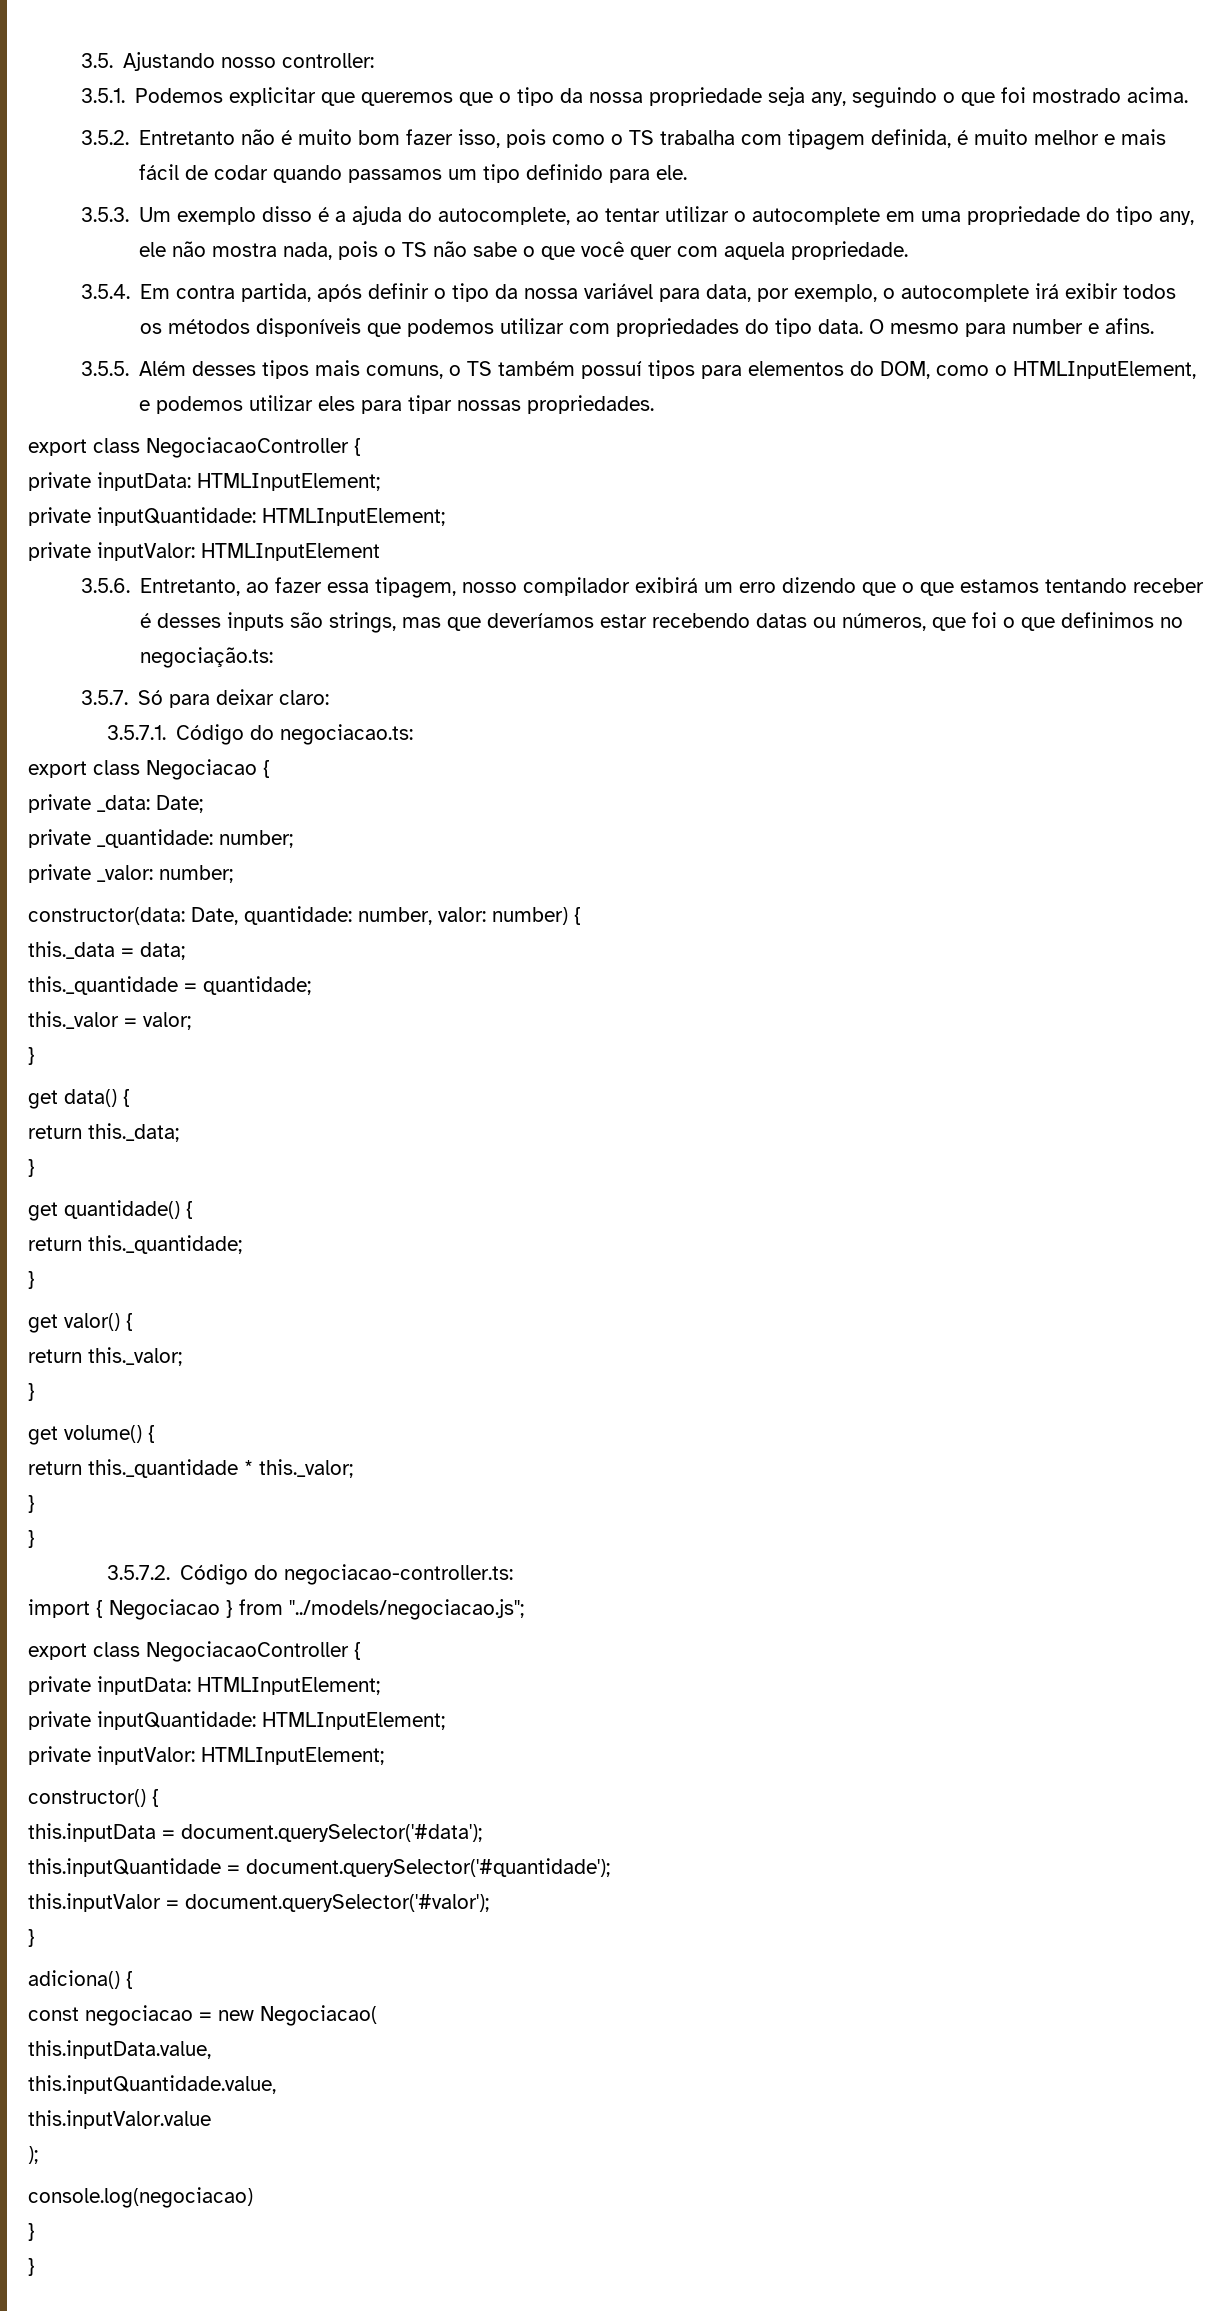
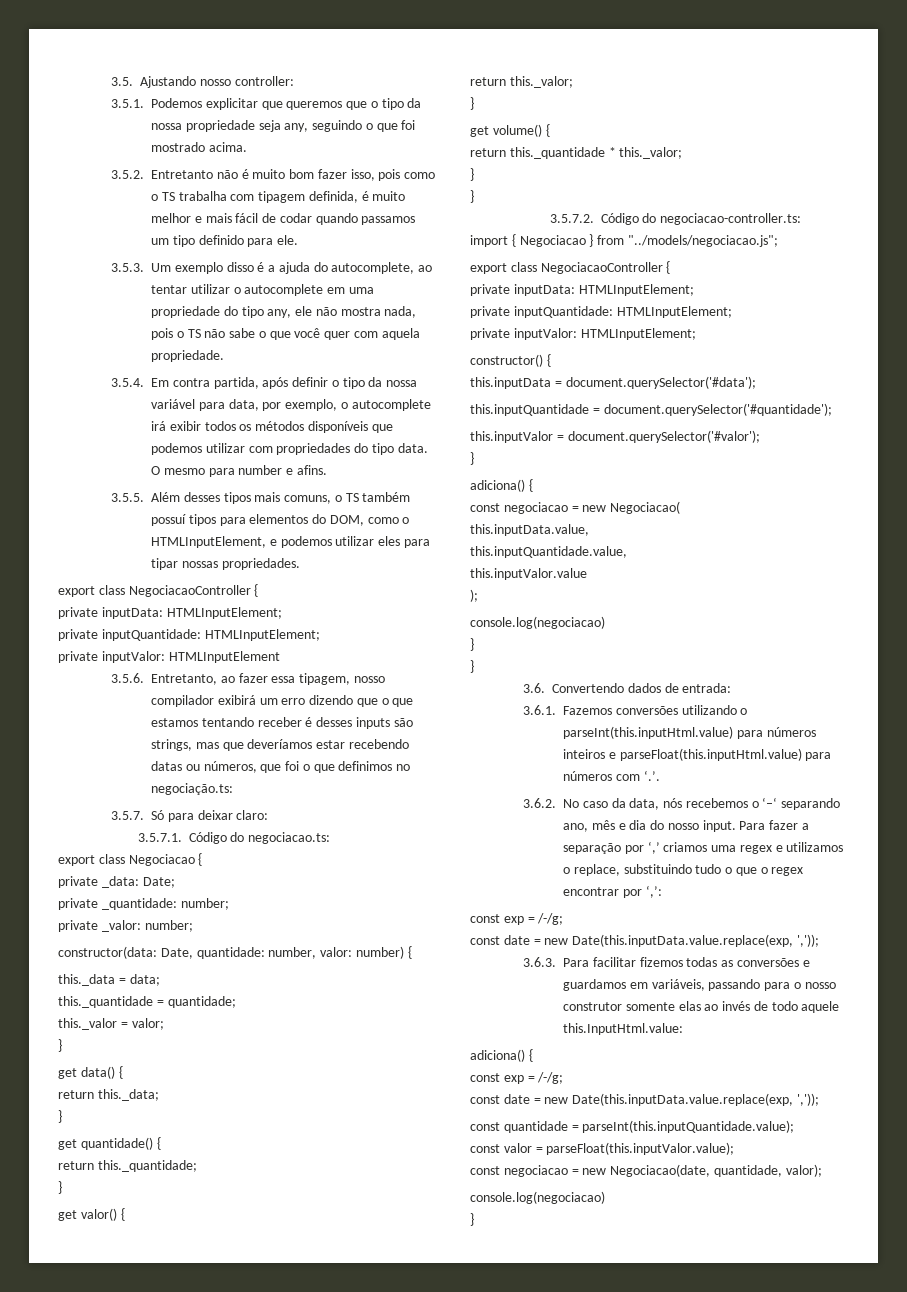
+ 3.6. Convertendo dados de entrada:
+ 3.6.1. Fazemos conversões utilizando o parseInt(this.inputHtml.value) para números inteiros e parseFloat(this.inputHtml.value) para números com ‘.’.
+ 3.6.2. No caso da data, nós recebemos o ‘–‘ separando ano, mês e dia do nosso input. Para fazer a separação por ‘,’ criamos uma regex e utilizamos o replace, substituindo tudo o que o regex encontrar por ‘,’:
+ const exp = /-/g;
+ const date = new Date(this.inputData.value.replace(exp, ','));
+ 3.6.3. Para facilitar fizemos todas as conversões e guardamos em variáveis, passando para o nosso construtor somente elas ao invés de todo aquele this.InputHtml.value:
+ adiciona() {
+ const exp = /-/g;
+ const date = new Date(this.inputData.value.replace(exp, ','));
+ const quantidade = parseInt(this.inputQuantidade.value);
+ const valor = parseFloat(this.inputValor.value);
+ const negociacao = new Negociacao(date, quantidade, valor);
+ console.log(negociacao)
+ }

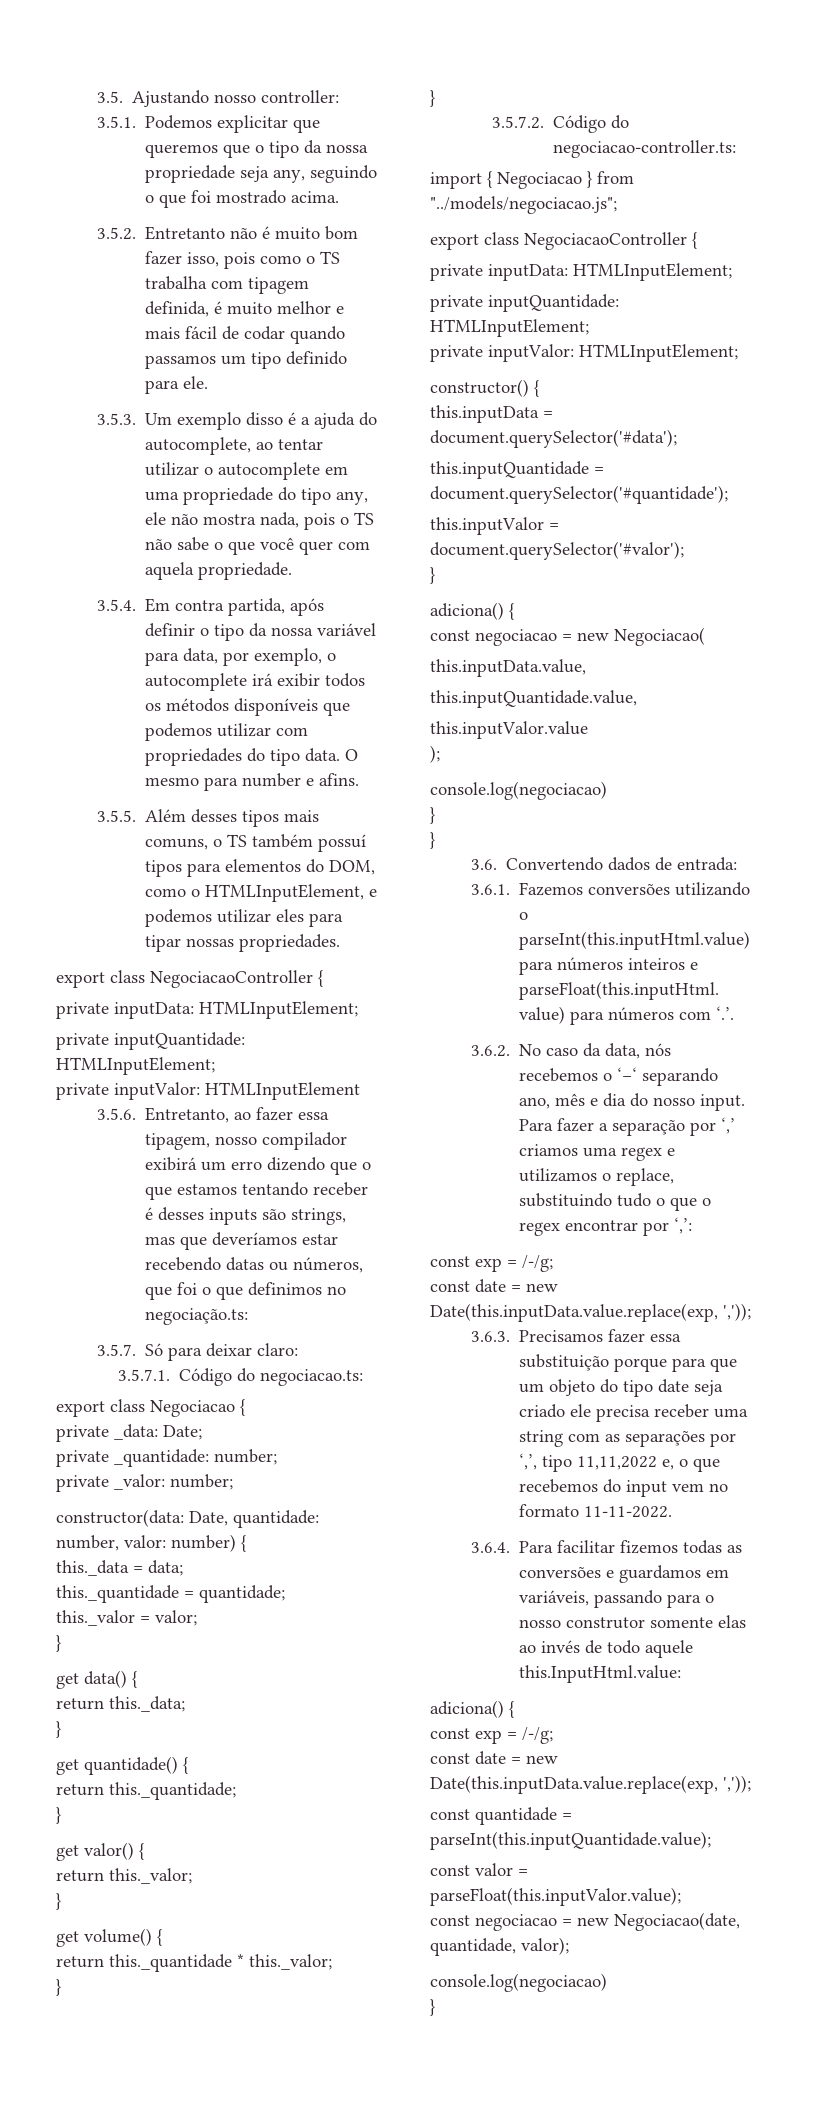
- 3.6.3. Para facilitar fizemos todas as conversões e guardamos em variáveis, passando para o nosso construtor somente elas ao invés de todo aquele this.InputHtml.value:
+ 3.6.3. Precisamos fazer essa substituição porque para que um objeto do tipo date seja criado ele precisa receber uma string com as separações por ‘,’, tipo 11,11,2022 e, o que recebemos do input vem no formato 11-11-2022.
+ 3.6.4. Para facilitar fizemos todas as conversões e guardamos em variáveis, passando para o nosso construtor somente elas ao invés de todo aquele this.InputHtml.value:

